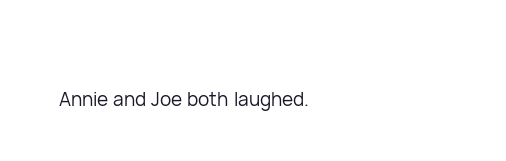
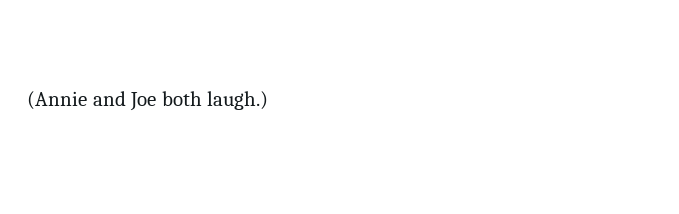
- Annie and Joe both laughed.
+ (Annie and Joe both laugh.)

